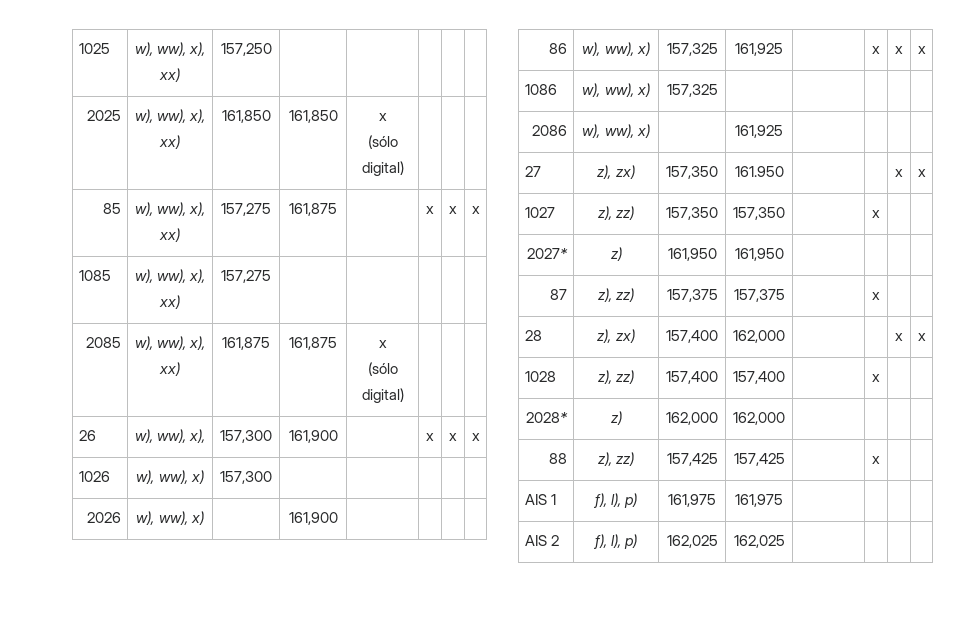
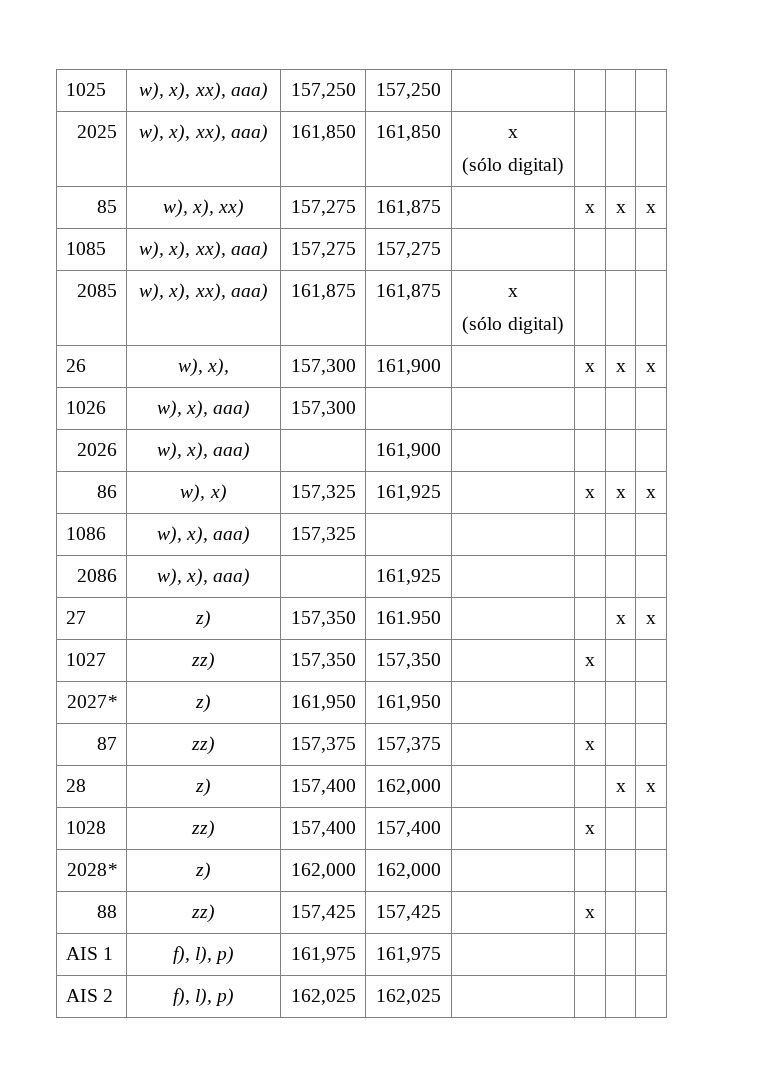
- 1025 | w), ww), x), xx) | 157,250 | | | | |
+ 1025 | w), x), xx), aaa) | 157,250 | 157,250 | | | |
- 2025 | w), ww), x), xx) | 161,850 | 161,850 | x
+ 2025 | w), x), xx), aaa) | 161,850 | 161,850 | x
- 85 | w), ww), x), xx) | 157,275 | 161,875 | | x | x | x
+ 85 | w), x), xx) | 157,275 | 161,875 | | x | x | x
- 1085 | w), ww), x), xx) | 157,275 | | | | |
+ 1085 | w), x), xx), aaa) | 157,275 | 157,275 | | | |
- 2085 | w), ww), x), xx) | 161,875 | 161,875 | x
+ 2085 | w), x), xx), aaa) | 161,875 | 161,875 | x
- 26 | w), ww), x), | 157,300 | 161,900 | | x | x | x
+ 26 | w), x), | 157,300 | 161,900 | | x | x | x
- 1026 | w), ww), x) | 157,300 | | | | |
+ 1026 | w), x), aaa) | 157,300 | | | | |
- 2026 | w), ww), x) | | 161,900 | | | |
+ 2026 | w), x), aaa) | | 161,900 | | | |
- 86 | w), ww), x) | 157,325 | 161,925 | | x | x | x
+ 86 | w), x) | 157,325 | 161,925 | | x | x | x
- 1086 | w), ww), x) | 157,325 | | | | |
+ 1086 | w), x), aaa) | 157,325 | | | | |
- 2086 | w), ww), x) | | 161,925 | | | |
+ 2086 | w), x), aaa) | | 161,925 | | | |
- 27 | z), zx) | 157,350 | 161.950 | | | x | x
+ 27 | z) | 157,350 | 161.950 | | | x | x
- 1027 | z), zz) | 157,350 | 157,350 | | x | |
+ 1027 | zz) | 157,350 | 157,350 | | x | |
- 87 | z), zz) | 157,375 | 157,375 | | x | |
+ 87 | zz) | 157,375 | 157,375 | | x | |
- 28 | z), zx) | 157,400 | 162,000 | | | x | x
+ 28 | z) | 157,400 | 162,000 | | | x | x
- 1028 | z), zz) | 157,400 | 157,400 | | x | |
+ 1028 | zz) | 157,400 | 157,400 | | x | |
- 88 | z), zz) | 157,425 | 157,425 | | x | |
+ 88 | zz) | 157,425 | 157,425 | | x | |

